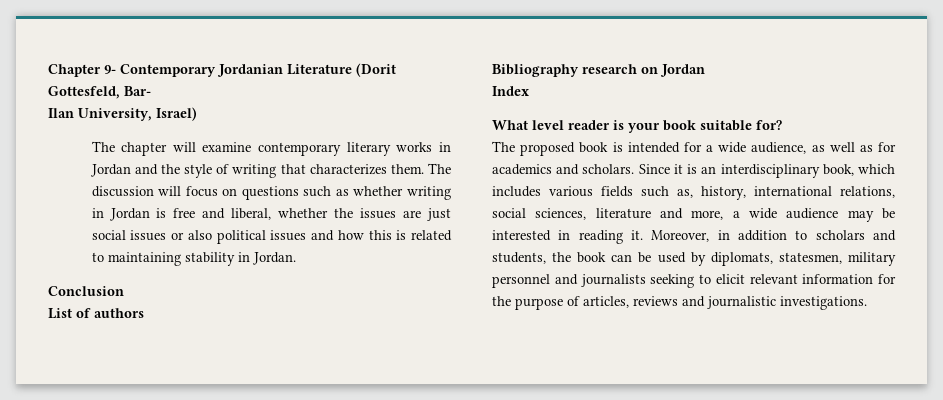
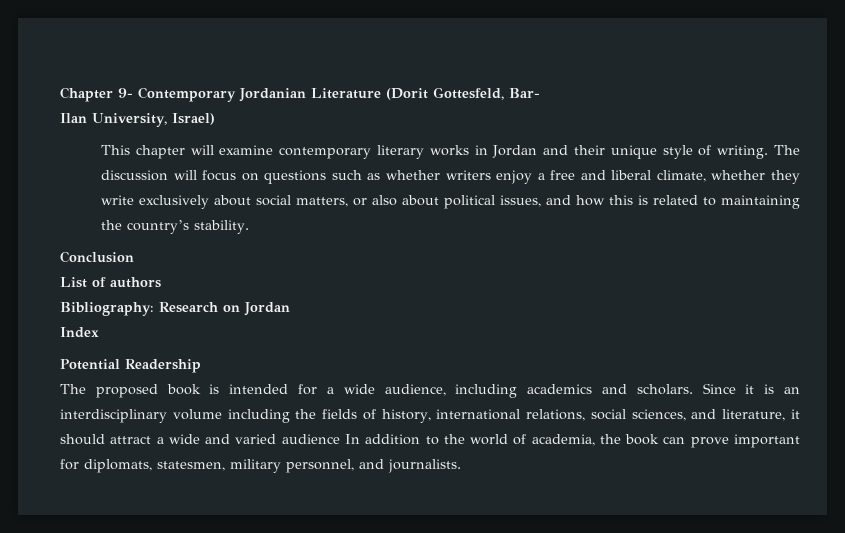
- The chapter will examine contemporary literary works in Jordan and the style of writing that characterizes them.
+ This chapter will examine contemporary literary works in Jordan and their unique style of writing.
- The discussion will focus on questions such as whether writing in Jordan is free and liberal, whether the issues are just social issues or also political issues and how this is related to maintaining stability in Jordan.
+ The discussion will focus on questions such as whether writers enjoy a free and liberal climate, whether they write exclusively about social matters, or also about political issues, and how this is related to maintaining the country’s stability.
- Bibliography research on Jordan
+ Bibliography: Research on Jordan
- What level reader is your book suitable for?
+ Potential Readership
- The proposed book is intended for a wide audience, as well as for academics and scholars.
+ The proposed book is intended for a wide audience, including academics and scholars.
- Since it is an interdisciplinary book, which includes various fields such as, history, international relations, social sciences, literature and more, a wide audience may be interested in reading it. Moreover, in addition to scholars and students, the book can be used by diplomats, statesmen, military personnel and journalists seeking to elicit relevant information for the purpose of articles, reviews and journalistic investigations.
+ Since it is an interdisciplinary volume including the fields of history, international relations, social sciences, and literature, it should attract a wide and varied audience In addition to the world of academia, the book can prove important for diplomats, statesmen, military personnel, and journalists.

